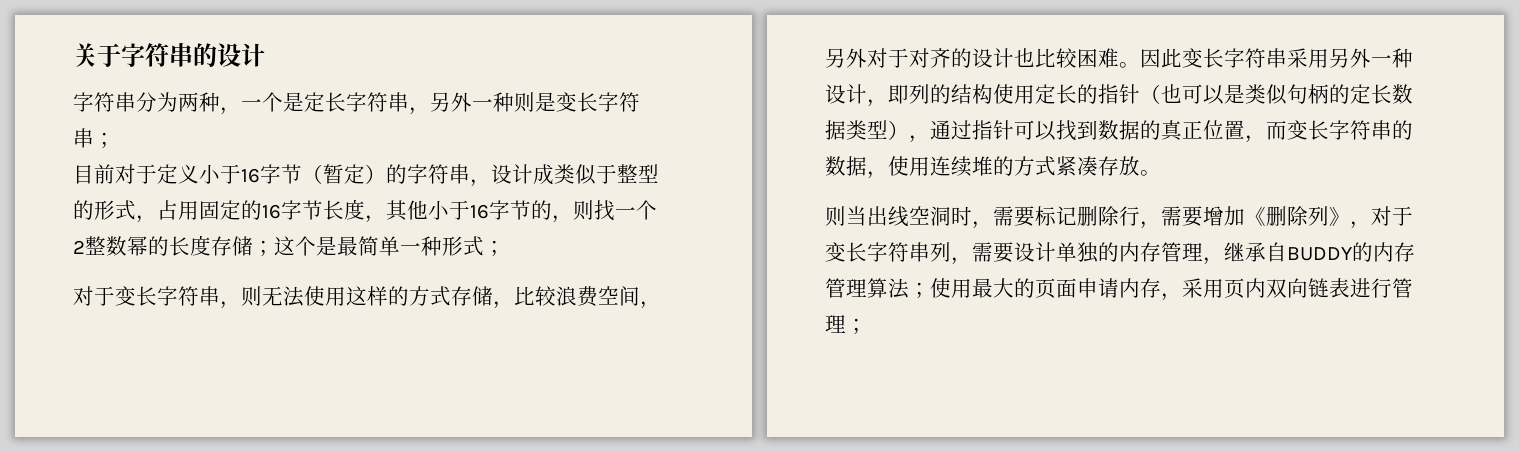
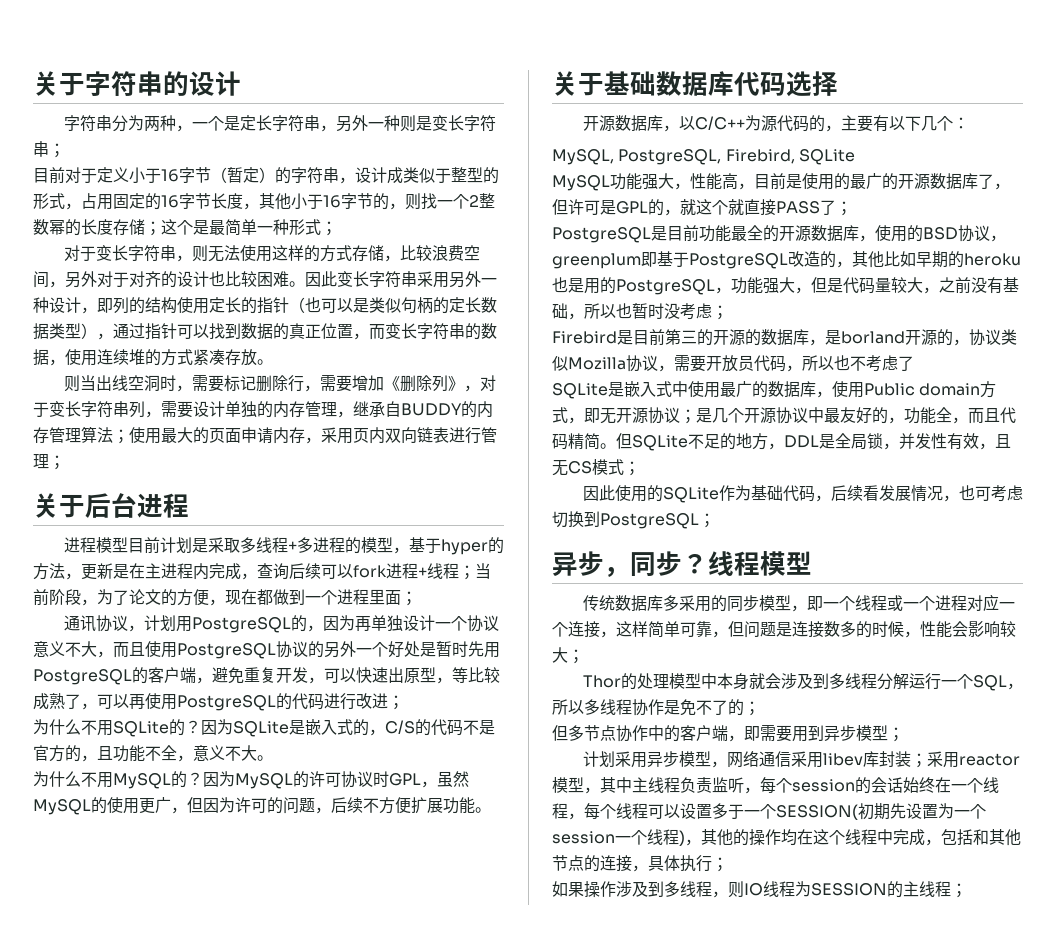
+ 关于后台进程
+ 进程模型目前计划是采取多线程+多进程的模型，基于hyper的方法，更新是在主进程内完成，查询后续可以fork进程+线程；当前阶段，为了论文的方便，现在都做到一个进程里面；
+ 通讯协议，计划用PostgreSQL的，因为再单独设计一个协议意义不大，而且使用PostgreSQL协议的另外一个好处是暂时先用PostgreSQL的客户端，避免重复开发，可以快速出原型，等比较成熟了，可以再使用PostgreSQL的代码进行改进；
+ 为什么不用SQLite的？因为SQLite是嵌入式的，C/S的代码不是官方的，且功能不全，意义不大。
+ 为什么不用MySQL的？因为MySQL的许可协议时GPL，虽然MySQL的使用更广，但因为许可的问题，后续不方便扩展功能。
+ 关于基础数据库代码选择
+ 开源数据库，以C/C++为源代码的，主要有以下几个：
+ MySQL, PostgreSQL, Firebird, SQLite
+ MySQL功能强大，性能高，目前是使用的最广的开源数据库了，但许可是GPL的，就这个就直接PASS了；
+ PostgreSQL是目前功能最全的开源数据库，使用的BSD协议，greenplum即基于PostgreSQL改造的，其他比如早期的heroku也是用的PostgreSQL，功能强大，但是代码量较大，之前没有基础，所以也暂时没考虑；
+ Firebird是目前第三的开源的数据库，是borland开源的，协议类似Mozilla协议，需要开放员代码，所以也不考虑了
+ SQLite是嵌入式中使用最广的数据库，使用Public domain方式，即无开源协议；是几个开源协议中最友好的，功能全，而且代码精简。但SQLite不足的地方，DDL是全局锁，并发性有效，且无CS模式；
+ 因此使用的SQLite作为基础代码，后续看发展情况，也可考虑切换到PostgreSQL；
+ 异步，同步？线程模型
+ 传统数据库多采用的同步模型，即一个线程或一个进程对应一个连接，这样简单可靠，但问题是连接数多的时候，性能会影响较大；
+ Thor的处理模型中本身就会涉及到多线程分解运行一个SQL，所以多线程协作是免不了的；
+ 但多节点协作中的客户端，即需要用到异步模型；
+ 计划采用异步模型，网络通信采用libev库封装；采用reactor模型，其中主线程负责监听，每个session的会话始终在一个线程，每个线程可以设置多于一个SESSION(初期先设置为一个session一个线程)，其他的操作均在这个线程中完成，包括和其他节点的连接，具体执行；
+ 如果操作涉及到多线程，则IO线程为SESSION的主线程；

